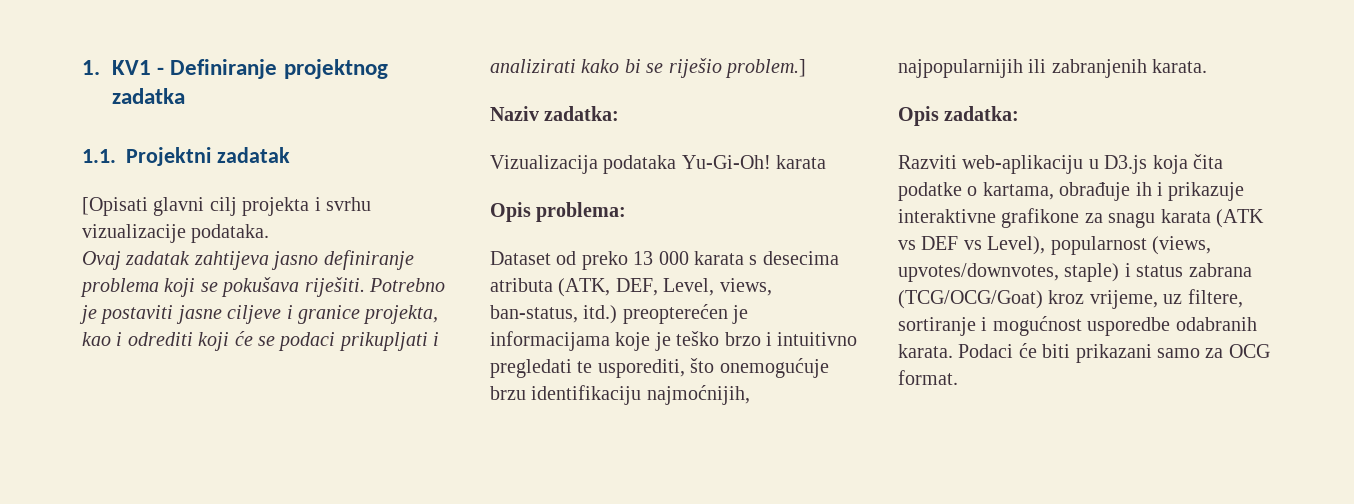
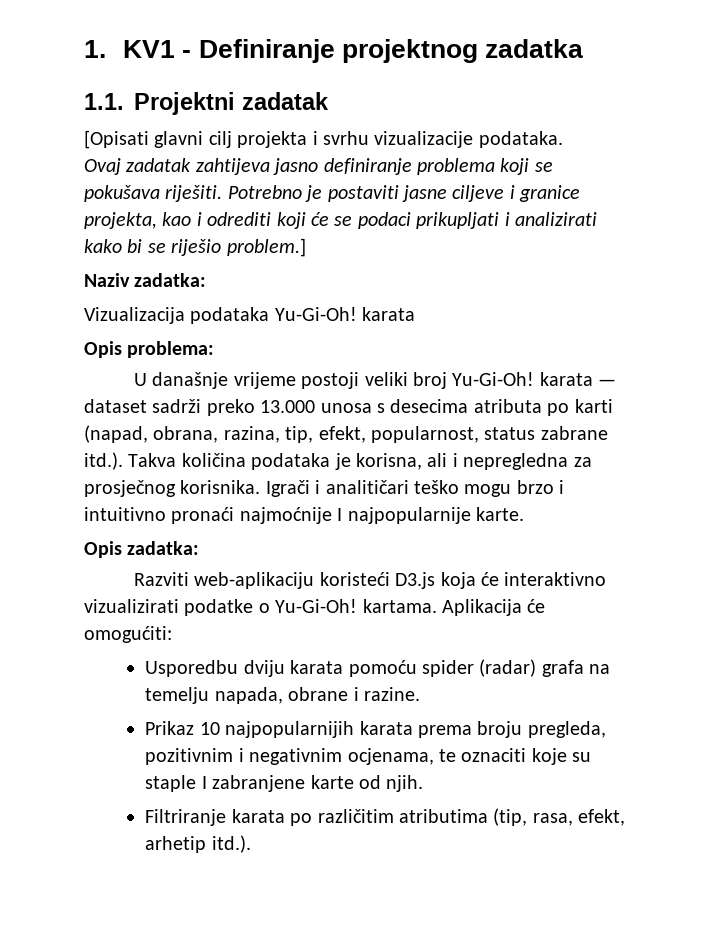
- Dataset od preko 13 000 karata s desecima atributa (ATK, DEF, Level, views, ban-status, itd.) preopterećen je informacijama koje je teško brzo i intuitivno pregledati te usporediti, što onemogućuje brzu identifikaciju najmoćnijih, najpopularnijih ili zabranjenih karata.
+ U današnje vrijeme postoji veliki broj Yu-Gi-Oh! karata — dataset sadrži preko 13.000 unosa s desecima atributa po karti (napad, obrana, razina, tip, efekt, popularnost, status zabrane itd.). Takva količina podataka je korisna, ali i nepregledna za prosječnog korisnika. Igrači i analitičari teško mogu brzo i intuitivno pronaći najmoćnije I najpopularnije karte.
- Razviti web-aplikaciju u D3.js koja čita podatke o kartama, obrađuje ih i prikazuje interaktivne grafikone za snagu karata (ATK vs DEF vs Level), popularnost (views, upvotes/downvotes, staple) i status zabrana (TCG/OCG/Goat) kroz vrijeme, uz filtere, sortiranje i mogućnost usporedbe odabranih karata. Podaci će biti prikazani samo za OCG format.
+ Razviti web-aplikaciju koristeći D3.js koja će interaktivno vizualizirati podatke o Yu-Gi-Oh! kartama. Aplikacija će omogućiti:
+ Usporedbu dviju karata pomoću spider (radar) grafa na temelju napada, obrane i razine.
+ Prikaz 10 najpopularnijih karata prema broju pregleda, pozitivnim i negativnim ocjenama, te oznaciti koje su staple I zabranjene karte od njih.
+ Filtriranje karata po različitim atributima (tip, rasa, efekt, arhetip itd.).

